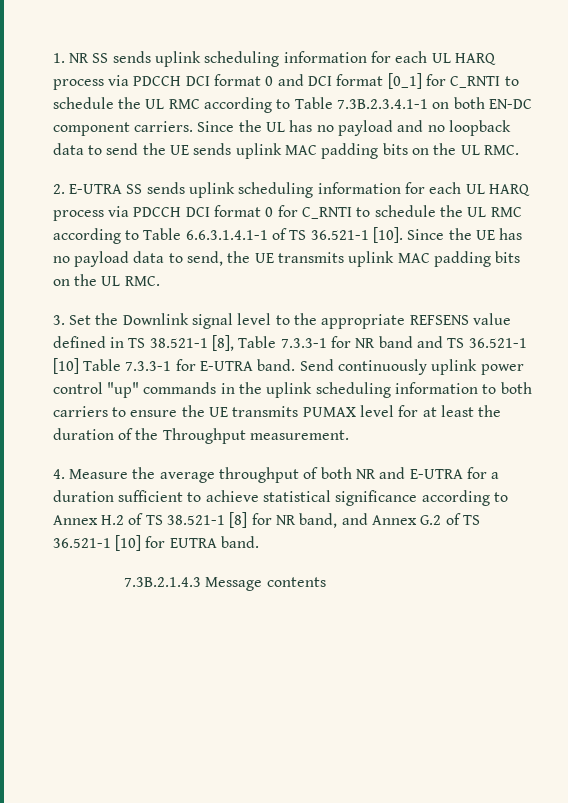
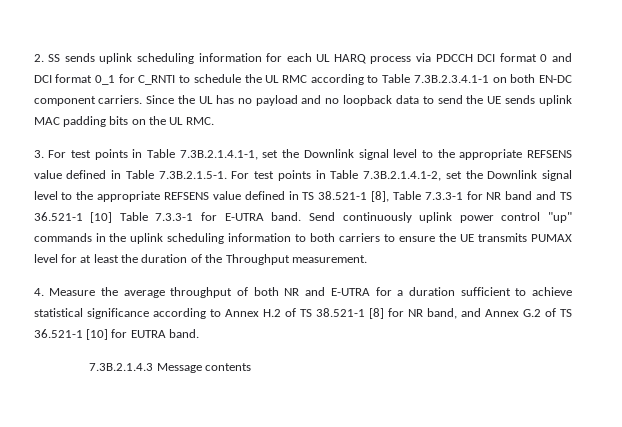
- 1. NR SS sends uplink scheduling information for each UL HARQ process via PDCCH DCI format 0 and DCI format [0_1] for C_RNTI to schedule the UL RMC according to Table 7.3B.2.3.4.1-1 on both EN-DC component carriers.
+ 2. SS sends uplink scheduling information for each UL HARQ process via PDCCH DCI format 0 and DCI format 0_1 for C_RNTI to schedule the UL RMC according to Table 7.3B.2.3.4.1-1 on both EN-DC component carriers.
- 2. E-UTRA SS sends uplink scheduling information for each UL HARQ process via PDCCH DCI format 0 for C_RNTI to schedule the UL RMC according to Table 6.6.3.1.4.1-1 of TS 36.521-1 [10]. Since the UE has no payload data to send, the UE transmits uplink MAC padding bits on the UL RMC.
- 3. Set the Downlink signal level to the appropriate REFSENS value defined in TS 38.521-1 [8], Table 7.3.3-1 for NR band and TS 36.521-1 [10] Table 7.3.3-1 for E-UTRA band.
+ 3. For test points in Table 7.3B.2.1.4.1-1, set the Downlink signal level to the appropriate REFSENS value defined in Table 7.3B.2.1.5-1. For test points in Table 7.3B.2.1.4.1-2, set the Downlink signal level to the appropriate REFSENS value defined in TS 38.521-1 [8], Table 7.3.3-1 for NR band and TS 36.521-1 [10] Table 7.3.3-1 for E-UTRA band.

